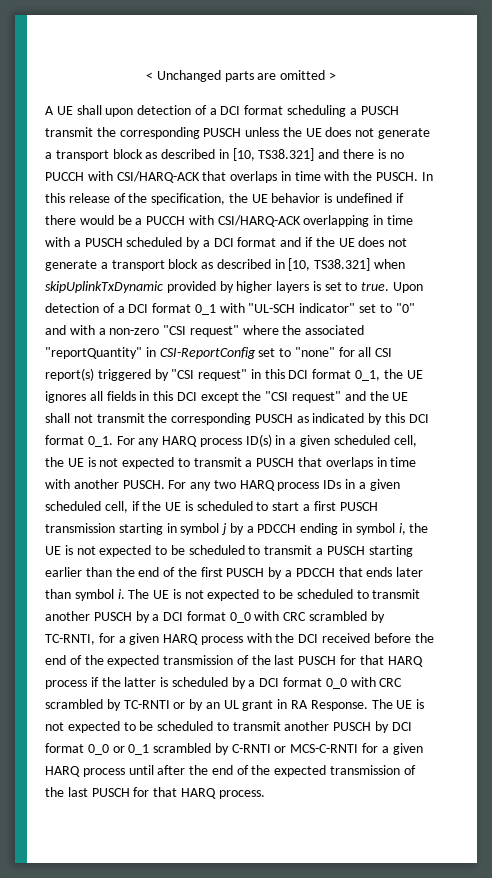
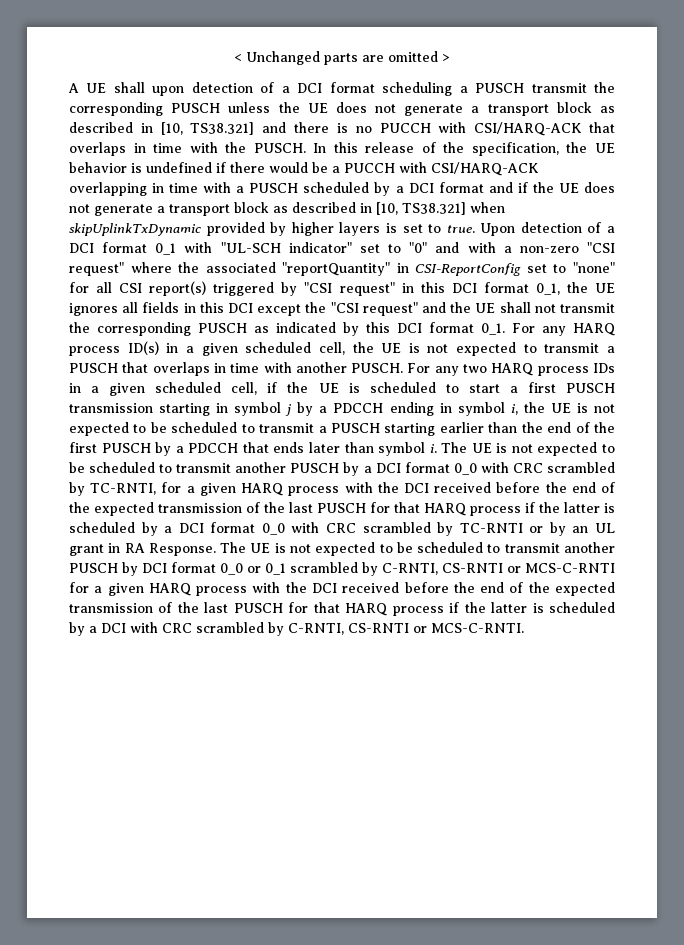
- The UE is not expected to be scheduled to transmit another PUSCH by DCI format 0_0 or 0_1 scrambled by C-RNTI or MCS-C-RNTI for a given HARQ process until after the end of the expected transmission of the last PUSCH for that HARQ process.
+ The UE is not expected to be scheduled to transmit another PUSCH by DCI format 0_0 or 0_1 scrambled by C-RNTI, CS-RNTI or MCS-C-RNTI for a given HARQ process with the DCI received before the end of the expected transmission of the last PUSCH for that HARQ process if the latter is scheduled by a DCI with CRC scrambled by C-RNTI, CS-RNTI or MCS-C-RNTI.

